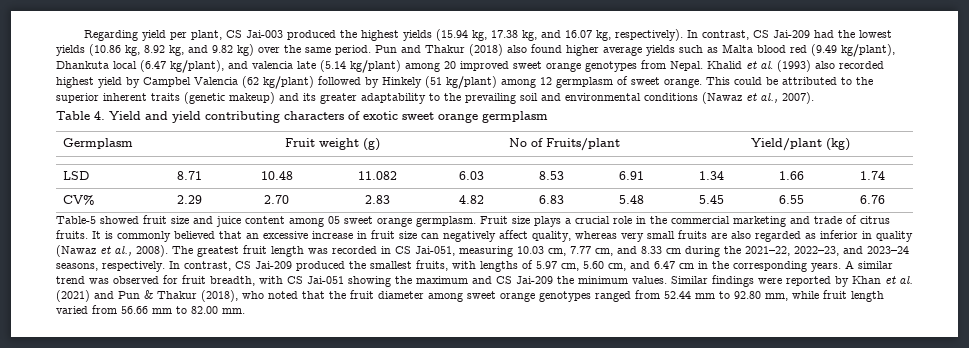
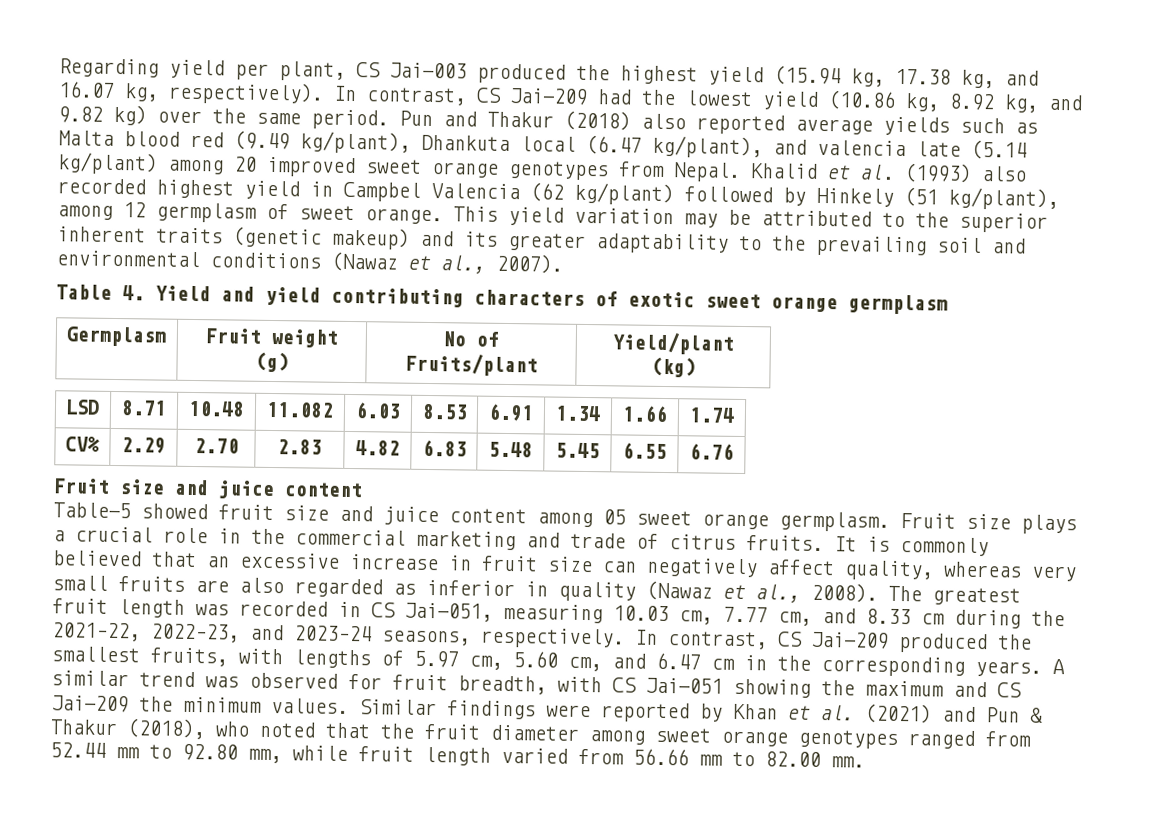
- Regarding yield per plant, CS Jai-003 produced the highest yields (15.94 kg, 17.38 kg, and 16.07 kg, respectively).
+ Regarding yield per plant, CS Jai-003 produced the highest yield (15.94 kg, 17.38 kg, and 16.07 kg, respectively).
- In contrast, CS Jai-209 had the lowest yields (10.86 kg, 8.92 kg, and 9.82 kg) over the same period.
+ In contrast, CS Jai-209 had the lowest yield (10.86 kg, 8.92 kg, and 9.82 kg) over the same period.
- Pun and Thakur (2018) also found higher average yields such as Malta blood red (9.49 kg/plant), Dhankuta local (6.47 kg/plant), and valencia late (5.14 kg/plant) among 20 improved sweet orange genotypes from Nepal.
+ Pun and Thakur (2018) also reported average yields such as Malta blood red (9.49 kg/plant), Dhankuta local (6.47 kg/plant), and valencia late (5.14 kg/plant) among 20 improved sweet orange genotypes from Nepal.
- Khalid et al. (1993) also recorded highest yield by Campbel Valencia (62 kg/plant) followed by Hinkely (51 kg/plant) among 12 germplasm of sweet orange.
+ Khalid et al. (1993) also recorded highest yield in Campbel Valencia (62 kg/plant) followed by Hinkely (51 kg/plant), among 12 germplasm of sweet orange.
- This could be attributed to the superior inherent traits (genetic makeup) and its greater adaptability to the prevailing soil and environmental conditions (Nawaz et al., 2007).
+ This yield variation may be attributed to the superior inherent traits (genetic makeup) and its greater adaptability to the prevailing soil and environmental conditions (Nawaz et al., 2007).
+ Fruit size and juice content

